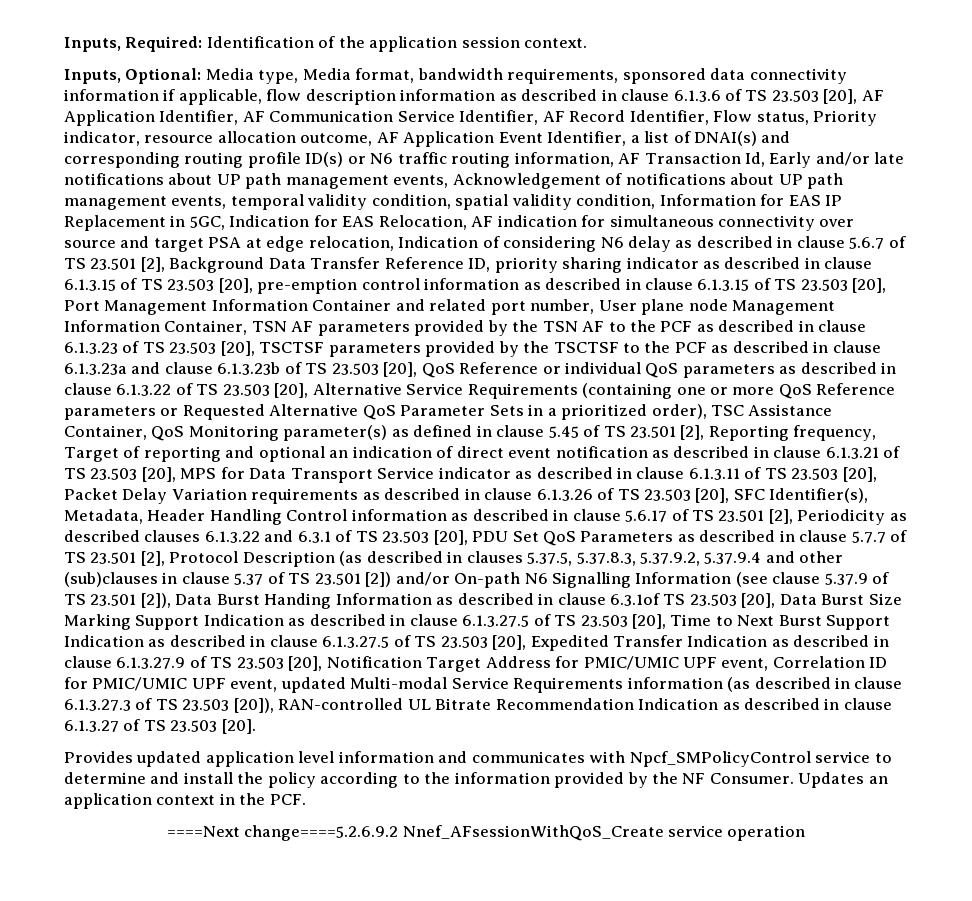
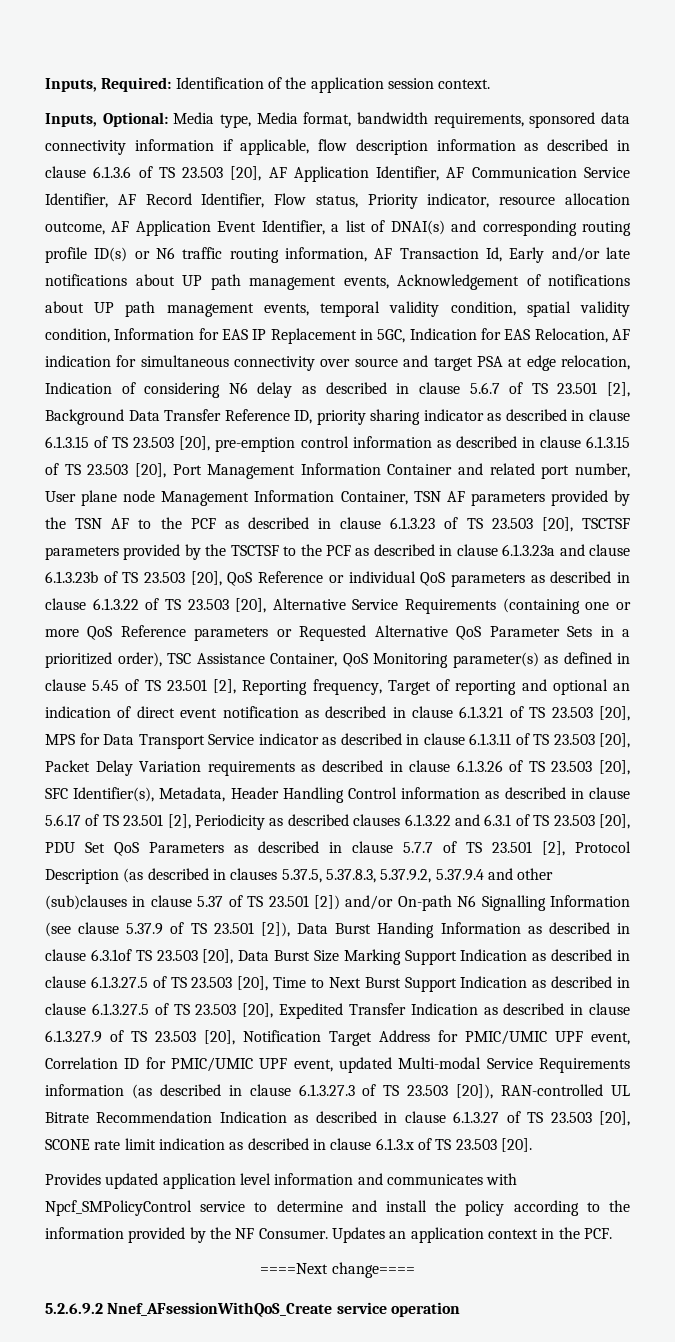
- Media type, Media format, bandwidth requirements, sponsored data connectivity information if applicable, flow description information as described in clause 6.1.3.6 of TS 23.503 [20], AF Application Identifier, AF Communication Service Identifier, AF Record Identifier, Flow status, Priority indicator, resource allocation outcome, AF Application Event Identifier, a list of DNAI(s) and corresponding routing profile ID(s) or N6 traffic routing information, AF Transaction Id, Early and/or late notifications about UP path management events, Acknowledgement of notifications about UP path management events, temporal validity condition, spatial validity condition, Information for EAS IP Replacement in 5GC, Indication for EAS Relocation, AF indication for simultaneous connectivity over source and target PSA at edge relocation, Indication of considering N6 delay as described in clause 5.6.7 of TS 23.501 [2], Background Data Transfer Reference ID, priority sharing indicator as described in clause 6.1.3.15 of TS 23.503 [20], pre-emption control information as described in clause 6.1.3.15 of TS 23.503 [20], Port Management Information Container and related port number, User plane node Management Information Container, TSN AF parameters provided by the TSN AF to the PCF as described in clause 6.1.3.23 of TS 23.503 [20], TSCTSF parameters provided by the TSCTSF to the PCF as described in clause 6.1.3.23a and clause 6.1.3.23b of TS 23.503 [20], QoS Reference or individual QoS parameters as described in clause 6.1.3.22 of TS 23.503 [20], Alternative Service Requirements (containing one or more QoS Reference parameters or Requested Alternative QoS Parameter Sets in a prioritized order), TSC Assistance Container, QoS Monitoring parameter(s) as defined in clause 5.45 of TS 23.501 [2], Reporting frequency, Target of reporting and optional an indication of direct event notification as described in clause 6.1.3.21 of TS 23.503 [20], MPS for Data Transport Service indicator as described in clause 6.1.3.11 of TS 23.503 [20], Packet Delay Variation requirements as described in clause 6.1.3.26 of TS 23.503 [20], SFC Identifier(s), Metadata, Header Handling Control information as described in clause 5.6.17 of TS 23.501 [2], Periodicity as described clauses 6.1.3.22 and 6.3.1 of TS 23.503 [20], PDU Set QoS Parameters as described in clause 5.7.7 of TS 23.501 [2], Protocol Description (as described in clauses 5.37.5, 5.37.8.3, 5.37.9.2, 5.37.9.4 and other (sub)clauses in clause 5.37 of TS 23.501 [2]) and/or On-path N6 Signalling Information (see clause 5.37.9 of TS 23.501 [2]), Data Burst Handing Information as described in clause 6.3.1of TS 23.503 [20], Data Burst Size Marking Support Indication as described in clause 6.1.3.27.5 of TS 23.503 [20], Time to Next Burst Support Indication as described in clause 6.1.3.27.5 of TS 23.503 [20], Expedited Transfer Indication as described in clause 6.1.3.27.9 of TS 23.503 [20], Notification Target Address for PMIC/UMIC UPF event, Correlation ID for PMIC/UMIC UPF event, updated Multi-modal Service Requirements information (as described in clause 6.1.3.27.3 of TS 23.503 [20]), RAN-controlled UL Bitrate Recommendation Indication as described in clause 6.1.3.27 of TS 23.503 [20].
+ Media type, Media format, bandwidth requirements, sponsored data connectivity information if applicable, flow description information as described in clause 6.1.3.6 of TS 23.503 [20], AF Application Identifier, AF Communication Service Identifier, AF Record Identifier, Flow status, Priority indicator, resource allocation outcome, AF Application Event Identifier, a list of DNAI(s) and corresponding routing profile ID(s) or N6 traffic routing information, AF Transaction Id, Early and/or late notifications about UP path management events, Acknowledgement of notifications about UP path management events, temporal validity condition, spatial validity condition, Information for EAS IP Replacement in 5GC, Indication for EAS Relocation, AF indication for simultaneous connectivity over source and target PSA at edge relocation, Indication of considering N6 delay as described in clause 5.6.7 of TS 23.501 [2], Background Data Transfer Reference ID, priority sharing indicator as described in clause 6.1.3.15 of TS 23.503 [20], pre-emption control information as described in clause 6.1.3.15 of TS 23.503 [20], Port Management Information Container and related port number, User plane node Management Information Container, TSN AF parameters provided by the TSN AF to the PCF as described in clause 6.1.3.23 of TS 23.503 [20], TSCTSF parameters provided by the TSCTSF to the PCF as described in clause 6.1.3.23a and clause 6.1.3.23b of TS 23.503 [20], QoS Reference or individual QoS parameters as described in clause 6.1.3.22 of TS 23.503 [20], Alternative Service Requirements (containing one or more QoS Reference parameters or Requested Alternative QoS Parameter Sets in a prioritized order), TSC Assistance Container, QoS Monitoring parameter(s) as defined in clause 5.45 of TS 23.501 [2], Reporting frequency, Target of reporting and optional an indication of direct event notification as described in clause 6.1.3.21 of TS 23.503 [20], MPS for Data Transport Service indicator as described in clause 6.1.3.11 of TS 23.503 [20], Packet Delay Variation requirements as described in clause 6.1.3.26 of TS 23.503 [20], SFC Identifier(s), Metadata, Header Handling Control information as described in clause 5.6.17 of TS 23.501 [2], Periodicity as described clauses 6.1.3.22 and 6.3.1 of TS 23.503 [20], PDU Set QoS Parameters as described in clause 5.7.7 of TS 23.501 [2], Protocol Description (as described in clauses 5.37.5, 5.37.8.3, 5.37.9.2, 5.37.9.4 and other (sub)clauses in clause 5.37 of TS 23.501 [2]) and/or On-path N6 Signalling Information (see clause 5.37.9 of TS 23.501 [2]), Data Burst Handing Information as described in clause 6.3.1of TS 23.503 [20], Data Burst Size Marking Support Indication as described in clause 6.1.3.27.5 of TS 23.503 [20], Time to Next Burst Support Indication as described in clause 6.1.3.27.5 of TS 23.503 [20], Expedited Transfer Indication as described in clause 6.1.3.27.9 of TS 23.503 [20], Notification Target Address for PMIC/UMIC UPF event, Correlation ID for PMIC/UMIC UPF event, updated Multi-modal Service Requirements information (as described in clause 6.1.3.27.3 of TS 23.503 [20]), RAN-controlled UL Bitrate Recommendation Indication as described in clause 6.1.3.27 of TS 23.503 [20], SCONE rate limit indication as described in clause 6.1.3.x of TS 23.503 [20].
- ====Next change====5.2.6.9.2 Nnef_AFsessionWithQoS_Create service operation
+ ====Next change====
+ 5.2.6.9.2 Nnef_AFsessionWithQoS_Create service operation

